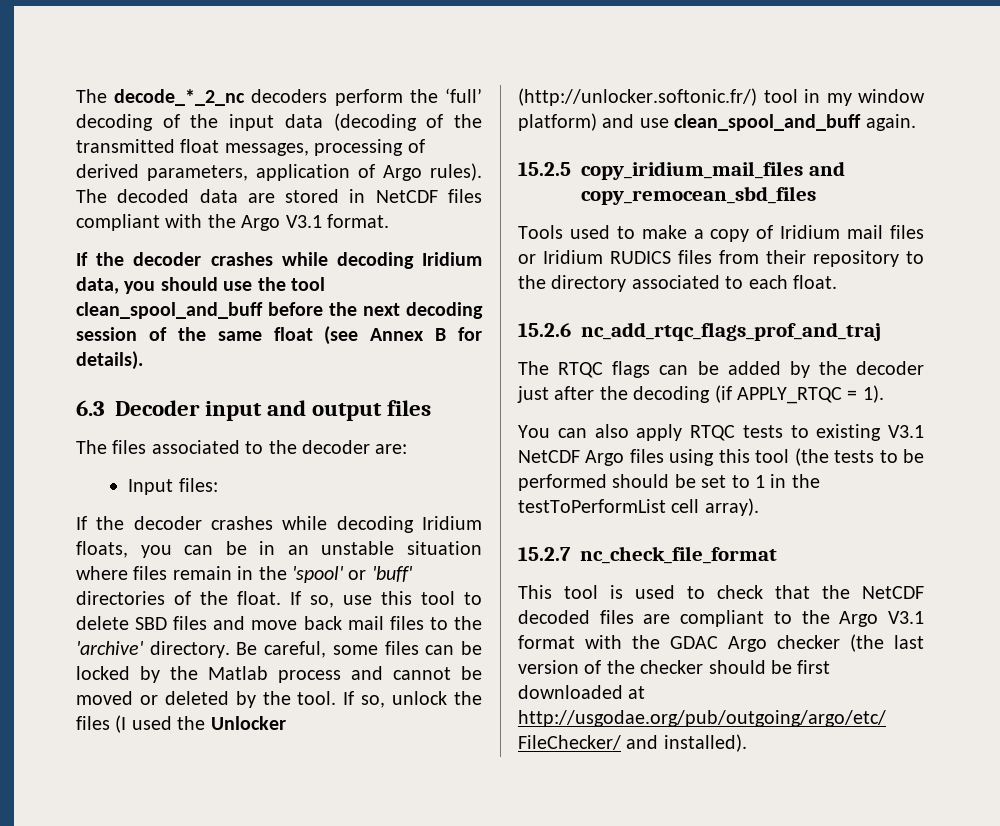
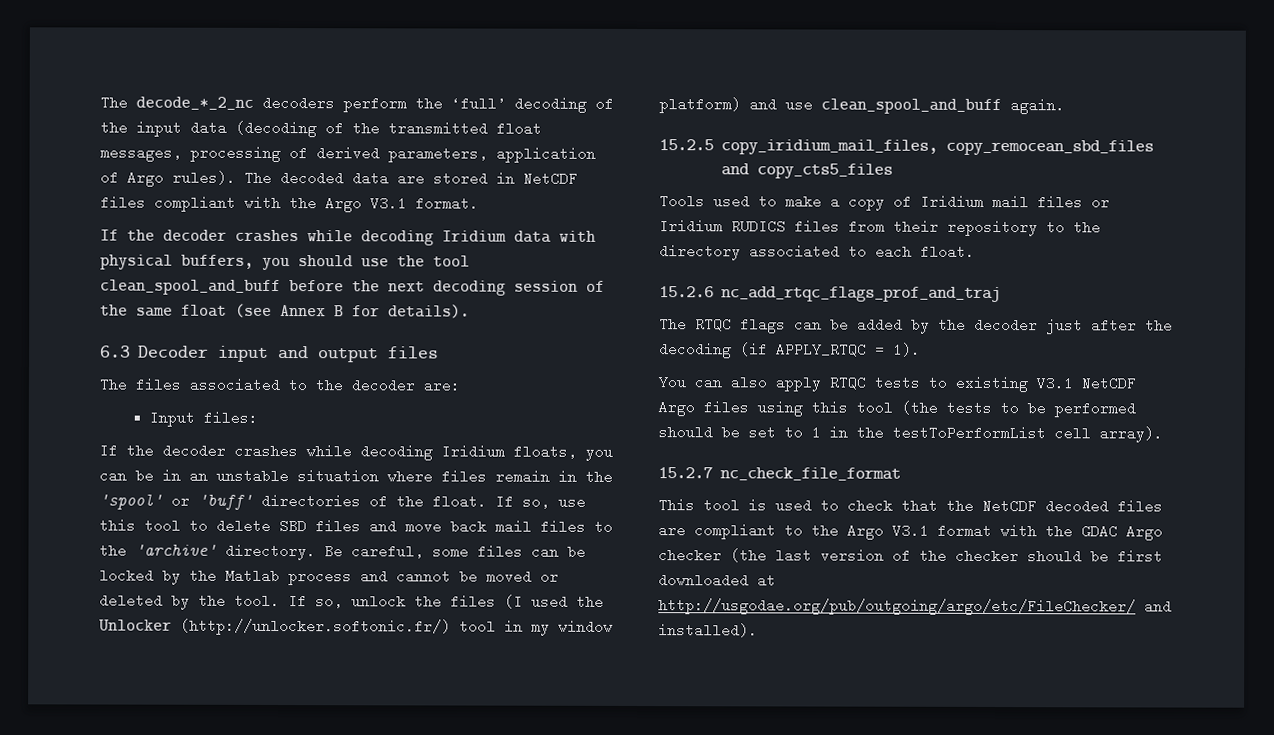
- If the decoder crashes while decoding Iridium data, you should use the tool clean_spool_and_buff before the next decoding session of the same float (see Annex B for details).
+ If the decoder crashes while decoding Iridium data with physical buffers, you should use the tool clean_spool_and_buff before the next decoding session of the same float (see Annex B for details).
- 15.2.5 copy_iridium_mail_files and copy_remocean_sbd_files
+ 15.2.5 copy_iridium_mail_files, copy_remocean_sbd_files and copy_cts5_files

